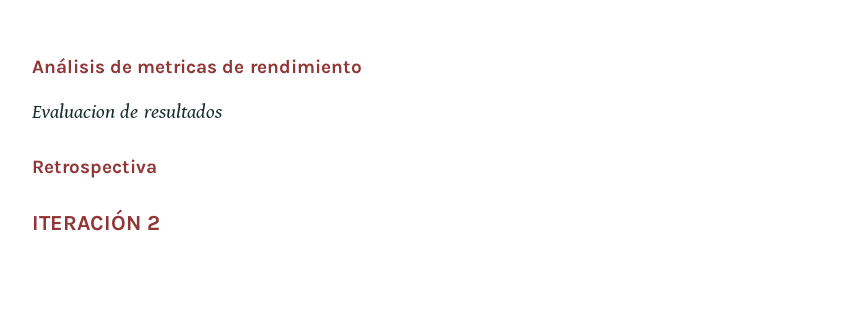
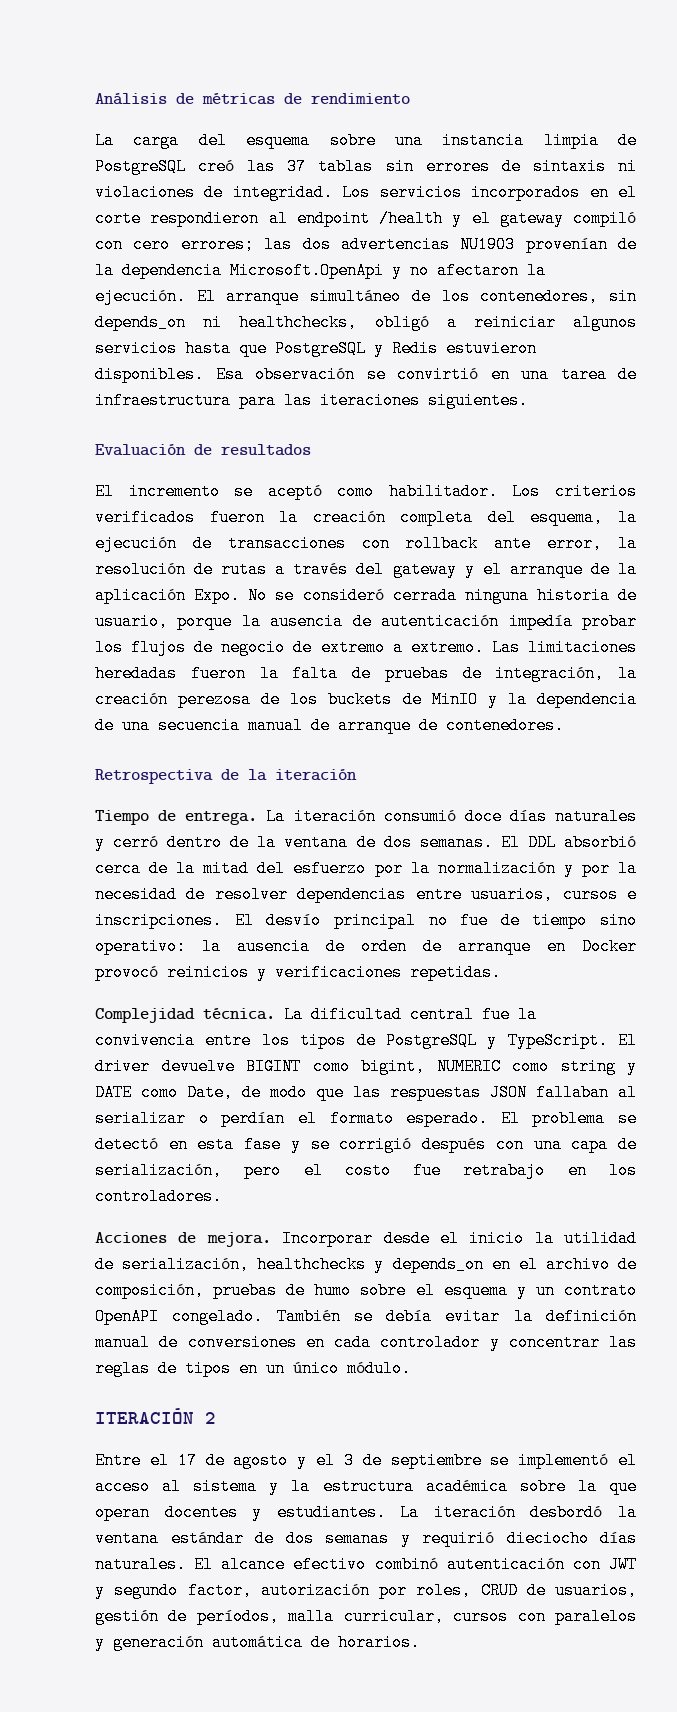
- Análisis de metricas de rendimiento
+ Análisis de métricas de rendimiento
- Evaluacion de resultados
- Retrospectiva
+ La carga del esquema sobre una instancia limpia de PostgreSQL creó las 37 tablas sin errores de sintaxis ni violaciones de integridad. Los servicios incorporados en el corte respondieron al endpoint /health y el gateway compiló con cero errores; las dos advertencias NU1903 provenían de la dependencia Microsoft.OpenApi y no afectaron la ejecución. El arranque simultáneo de los contenedores, sin depends_on ni healthchecks, obligó a reiniciar algunos servicios hasta que PostgreSQL y Redis estuvieron disponibles. Esa observación se convirtió en una tarea de infraestructura para las iteraciones siguientes.
+ Evaluación de resultados
+ El incremento se aceptó como habilitador. Los criterios verificados fueron la creación completa del esquema, la ejecución de transacciones con rollback ante error, la resolución de rutas a través del gateway y el arranque de la aplicación Expo. No se consideró cerrada ninguna historia de usuario, porque la ausencia de autenticación impedía probar los flujos de negocio de extremo a extremo. Las limitaciones heredadas fueron la falta de pruebas de integración, la creación perezosa de los buckets de MinIO y la dependencia de una secuencia manual de arranque de contenedores.
+ Retrospectiva de la iteración
+ Tiempo de entrega. La iteración consumió doce días naturales y cerró dentro de la ventana de dos semanas. El DDL absorbió cerca de la mitad del esfuerzo por la normalización y por la necesidad de resolver dependencias entre usuarios, cursos e inscripciones. El desvío principal no fue de tiempo sino operativo: la ausencia de orden de arranque en Docker provocó reinicios y verificaciones repetidas.
+ Complejidad técnica. La dificultad central fue la convivencia entre los tipos de PostgreSQL y TypeScript. El driver devuelve BIGINT como bigint, NUMERIC como string y DATE como Date, de modo que las respuestas JSON fallaban al serializar o perdían el formato esperado. El problema se detectó en esta fase y se corrigió después con una capa de serialización, pero el costo fue retrabajo en los controladores.
+ Acciones de mejora. Incorporar desde el inicio la utilidad de serialización, healthchecks y depends_on en el archivo de composición, pruebas de humo sobre el esquema y un contrato OpenAPI congelado. También se debía evitar la definición manual de conversiones en cada controlador y concentrar las reglas de tipos en un único módulo.
  ITERACIÓN 2
+ Entre el 17 de agosto y el 3 de septiembre se implementó el acceso al sistema y la estructura académica sobre la que operan docentes y estudiantes. La iteración desbordó la ventana estándar de dos semanas y requirió dieciocho días naturales. El alcance efectivo combinó autenticación con JWT y segundo factor, autorización por roles, CRUD de usuarios, gestión de períodos, malla curricular, cursos con paralelos y generación automática de horarios.

